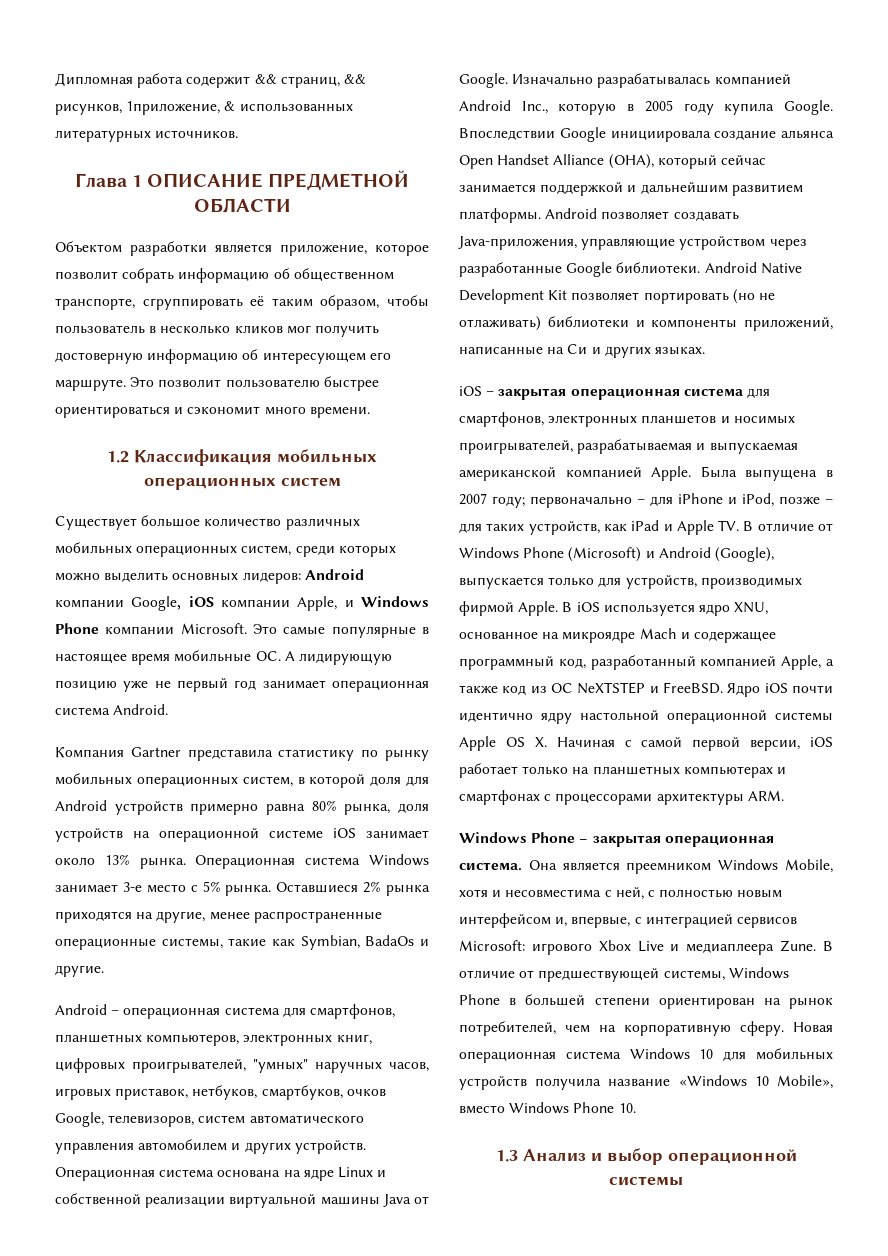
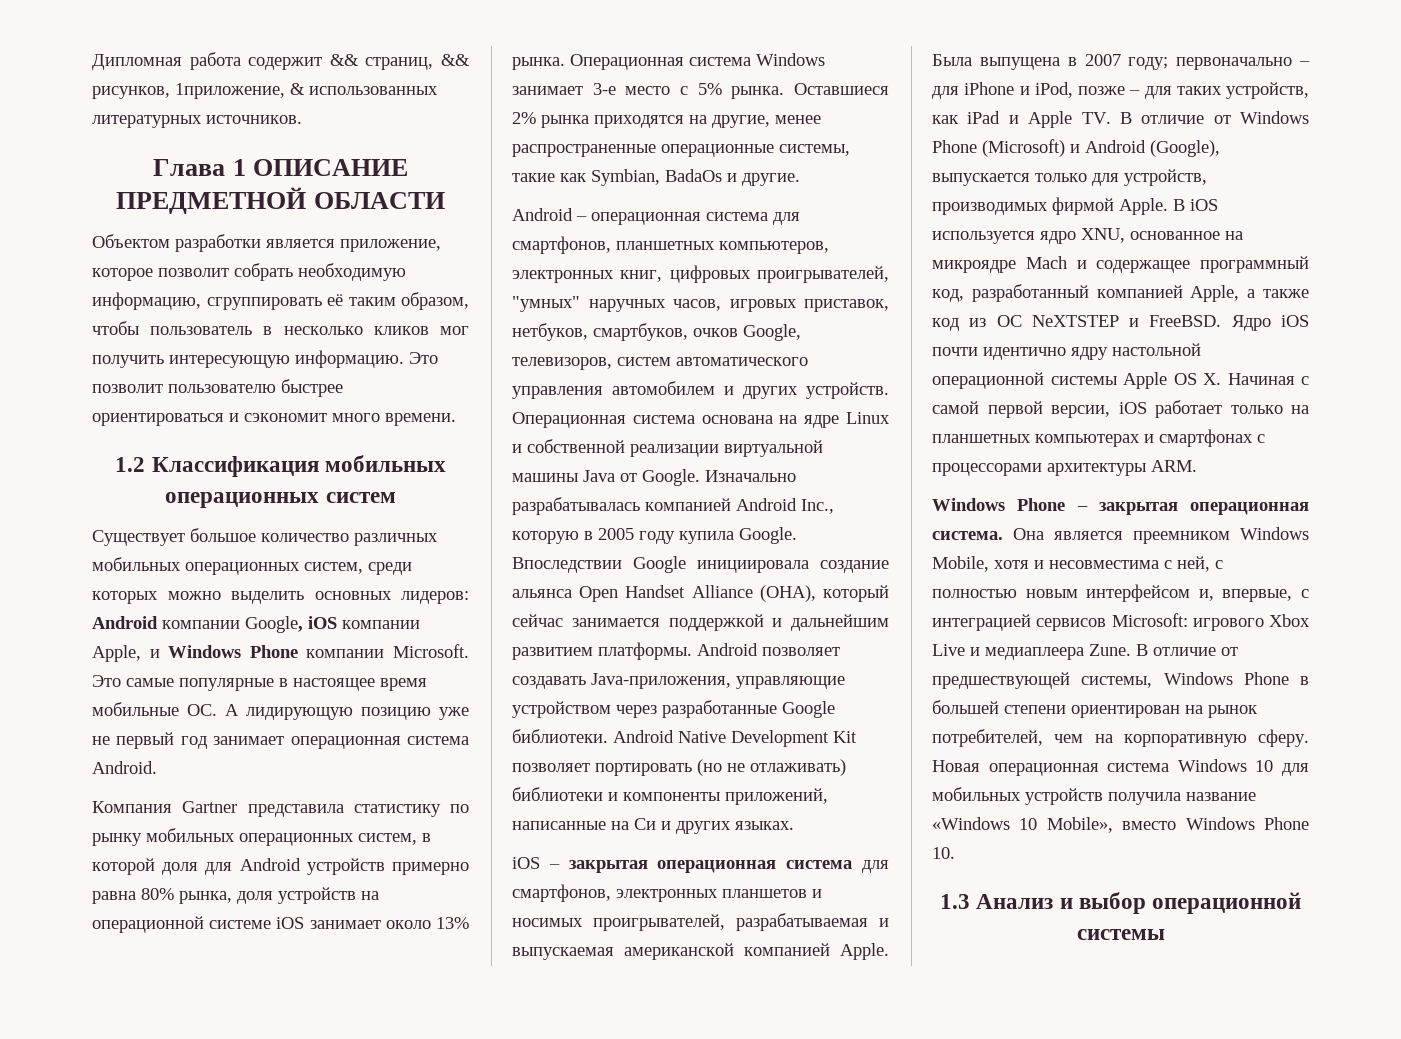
- Объектом разработки является приложение, которое позволит собрать информацию об общественном транспорте, сгруппировать её таким образом, чтобы пользователь в несколько кликов мог получить достоверную информацию об интересующем его маршруте.
+ Объектом разработки является приложение, которое позволит собрать необходимую информацию, сгруппировать её таким образом, чтобы пользователь в несколько кликов мог получить интересующую информацию.

